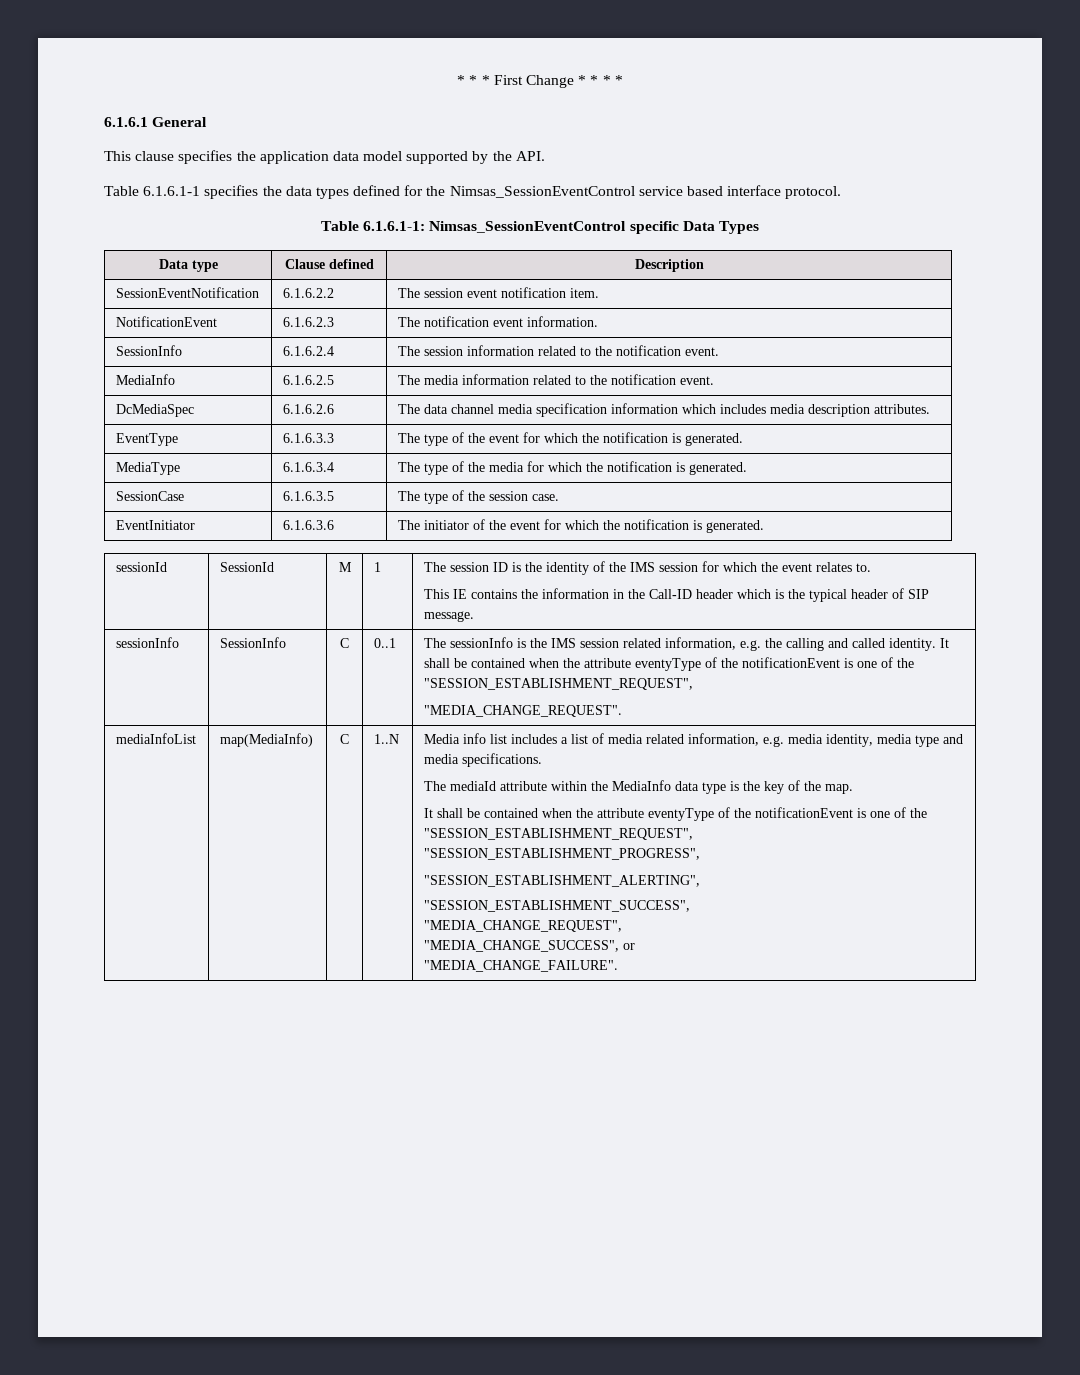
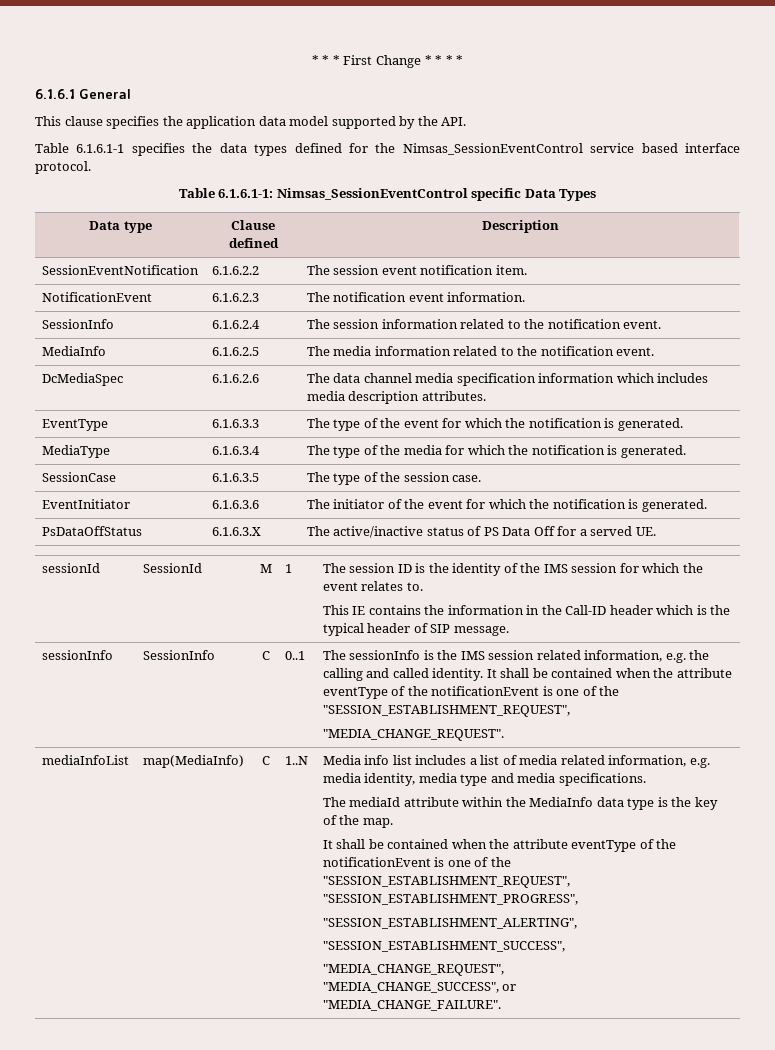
+ PsDataOffStatus | 6.1.6.3.X | The active/inactive status of PS Data Off for a served UE.
- sessionInfo | SessionInfo | C | 0..1 | The sessionInfo is the IMS session related information, e.g. the calling and called identity. It shall be contained when the attribute eventyType of the notificationEvent is one of the "SESSION_ESTABLISHMENT_REQUEST",
+ sessionInfo | SessionInfo | C | 0..1 | The sessionInfo is the IMS session related information, e.g. the calling and called identity. It shall be contained when the attribute eventType of the notificationEvent is one of the "SESSION_ESTABLISHMENT_REQUEST",
- It shall be contained when the attribute eventyType of the notificationEvent is one of the "SESSION_ESTABLISHMENT_REQUEST", "SESSION_ESTABLISHMENT_PROGRESS",
+ It shall be contained when the attribute eventType of the notificationEvent is one of the "SESSION_ESTABLISHMENT_REQUEST", "SESSION_ESTABLISHMENT_PROGRESS",

